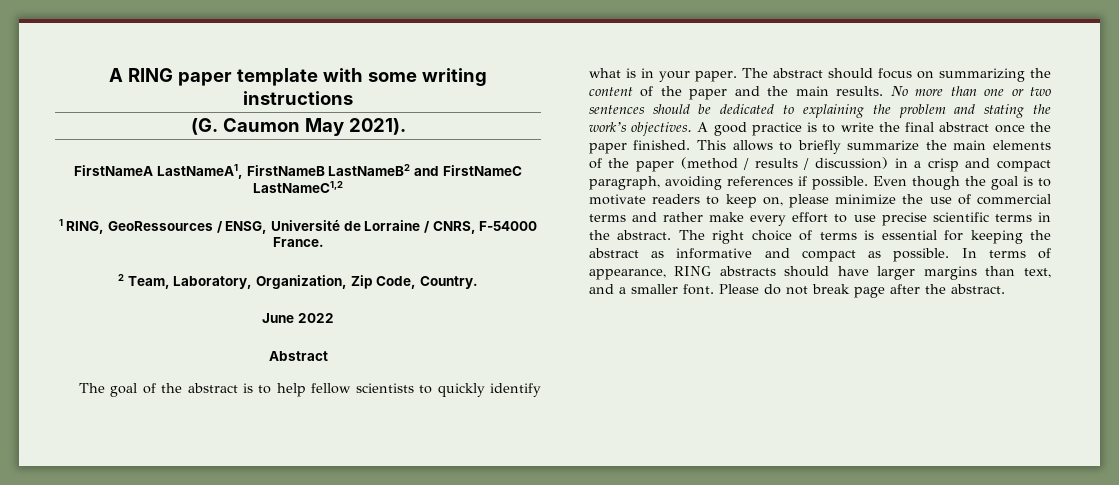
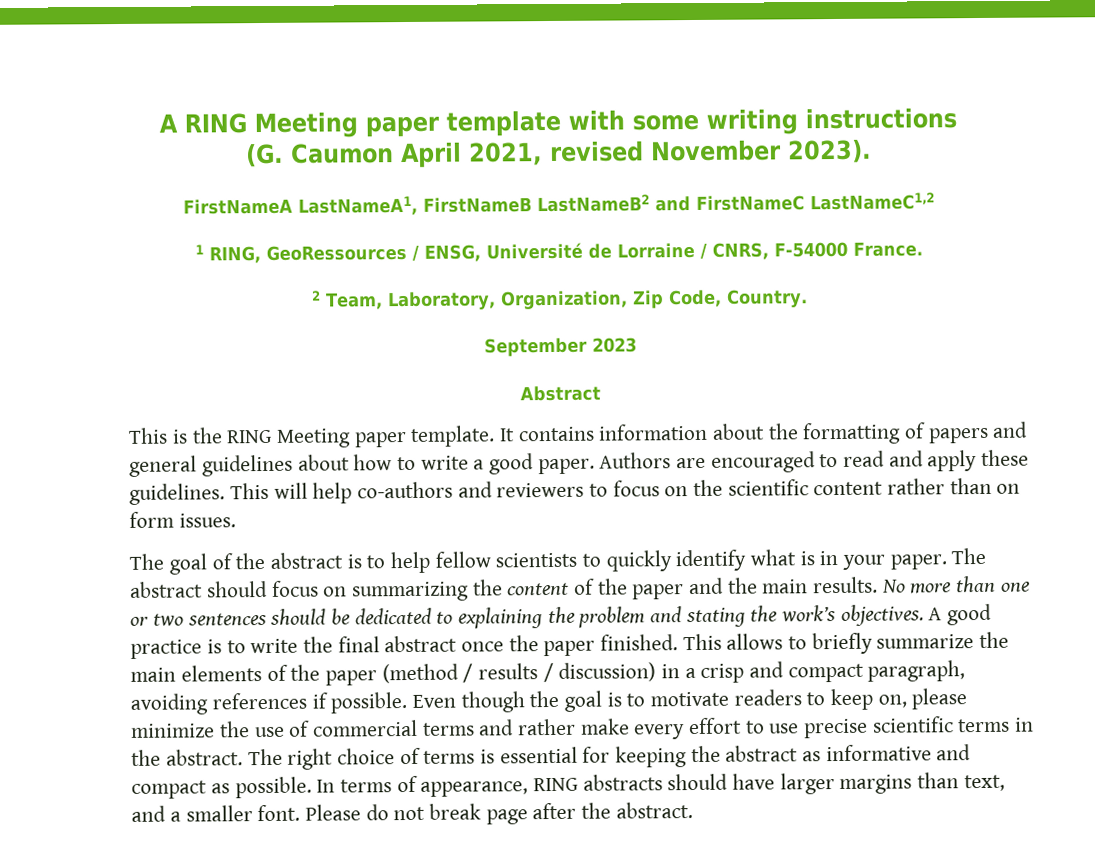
- A RING paper template with some writing instructions
+ A RING Meeting paper template with some writing instructions
- (G. Caumon May 2021).
+ (G. Caumon April 2021, revised November 2023).
- June 2022
+ September 2023
+ This is the RING Meeting paper template. It contains information about the formatting of papers and general guidelines about how to write a good paper. Authors are encouraged to read and apply these guidelines. This will help co-authors and reviewers to focus on the scientific content rather than on form issues.

